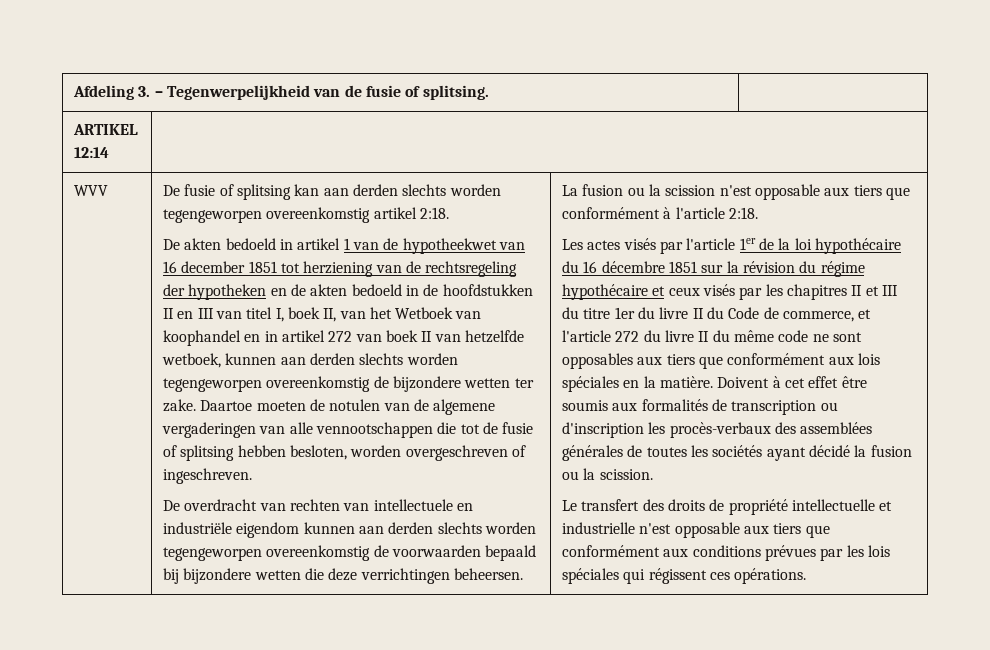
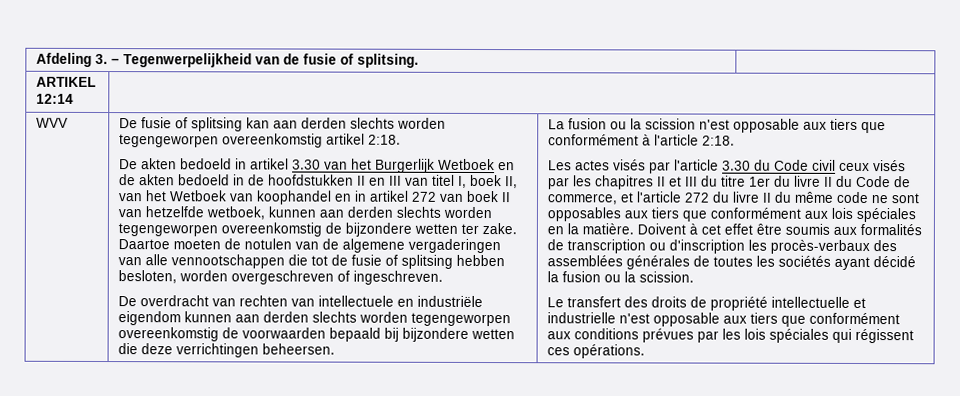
- De akten bedoeld in artikel 1 van de hypotheekwet van 16 december 1851 tot herziening van de rechtsregeling der hypotheken en de akten bedoeld in de hoofdstukken II en III van titel I, boek II, van het Wetboek van koophandel en in artikel 272 van boek II van hetzelfde wetboek, kunnen aan derden slechts worden tegengeworpen overeenkomstig de bijzondere wetten ter zake.
+ De akten bedoeld in artikel 3.30 van het Burgerlijk Wetboek en de akten bedoeld in de hoofdstukken II en III van titel I, boek II, van het Wetboek van koophandel en in artikel 272 van boek II van hetzelfde wetboek, kunnen aan derden slechts worden tegengeworpen overeenkomstig de bijzondere wetten ter zake.
- Les actes visés par l'article 1er de la loi hypothécaire du 16 décembre 1851 sur la révision du régime hypothécaire et ceux visés par les chapitres II et III du titre 1er du livre II du Code de commerce, et l'article 272 du livre II du même code ne sont opposables aux tiers que conformément aux lois spéciales en la matière.
+ Les actes visés par l'article 3.30 du Code civil ceux visés par les chapitres II et III du titre 1er du livre II du Code de commerce, et l'article 272 du livre II du même code ne sont opposables aux tiers que conformément aux lois spéciales en la matière.

